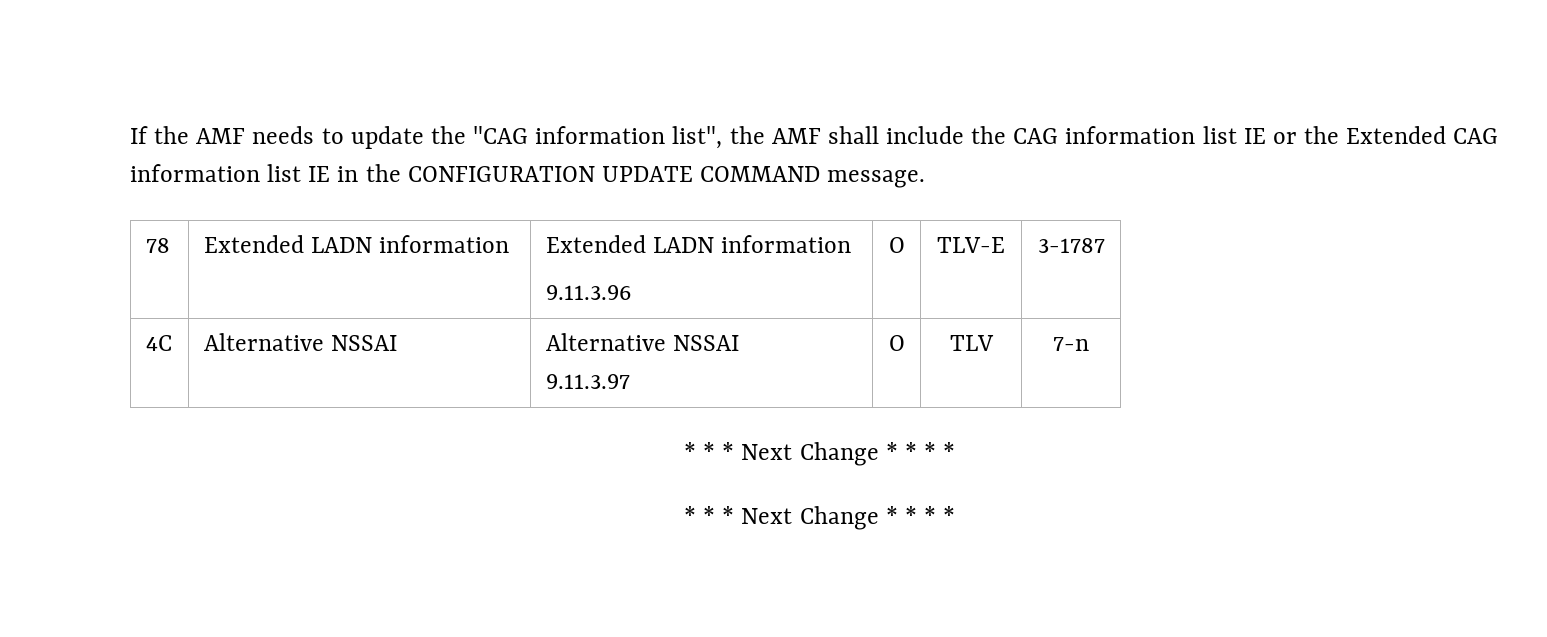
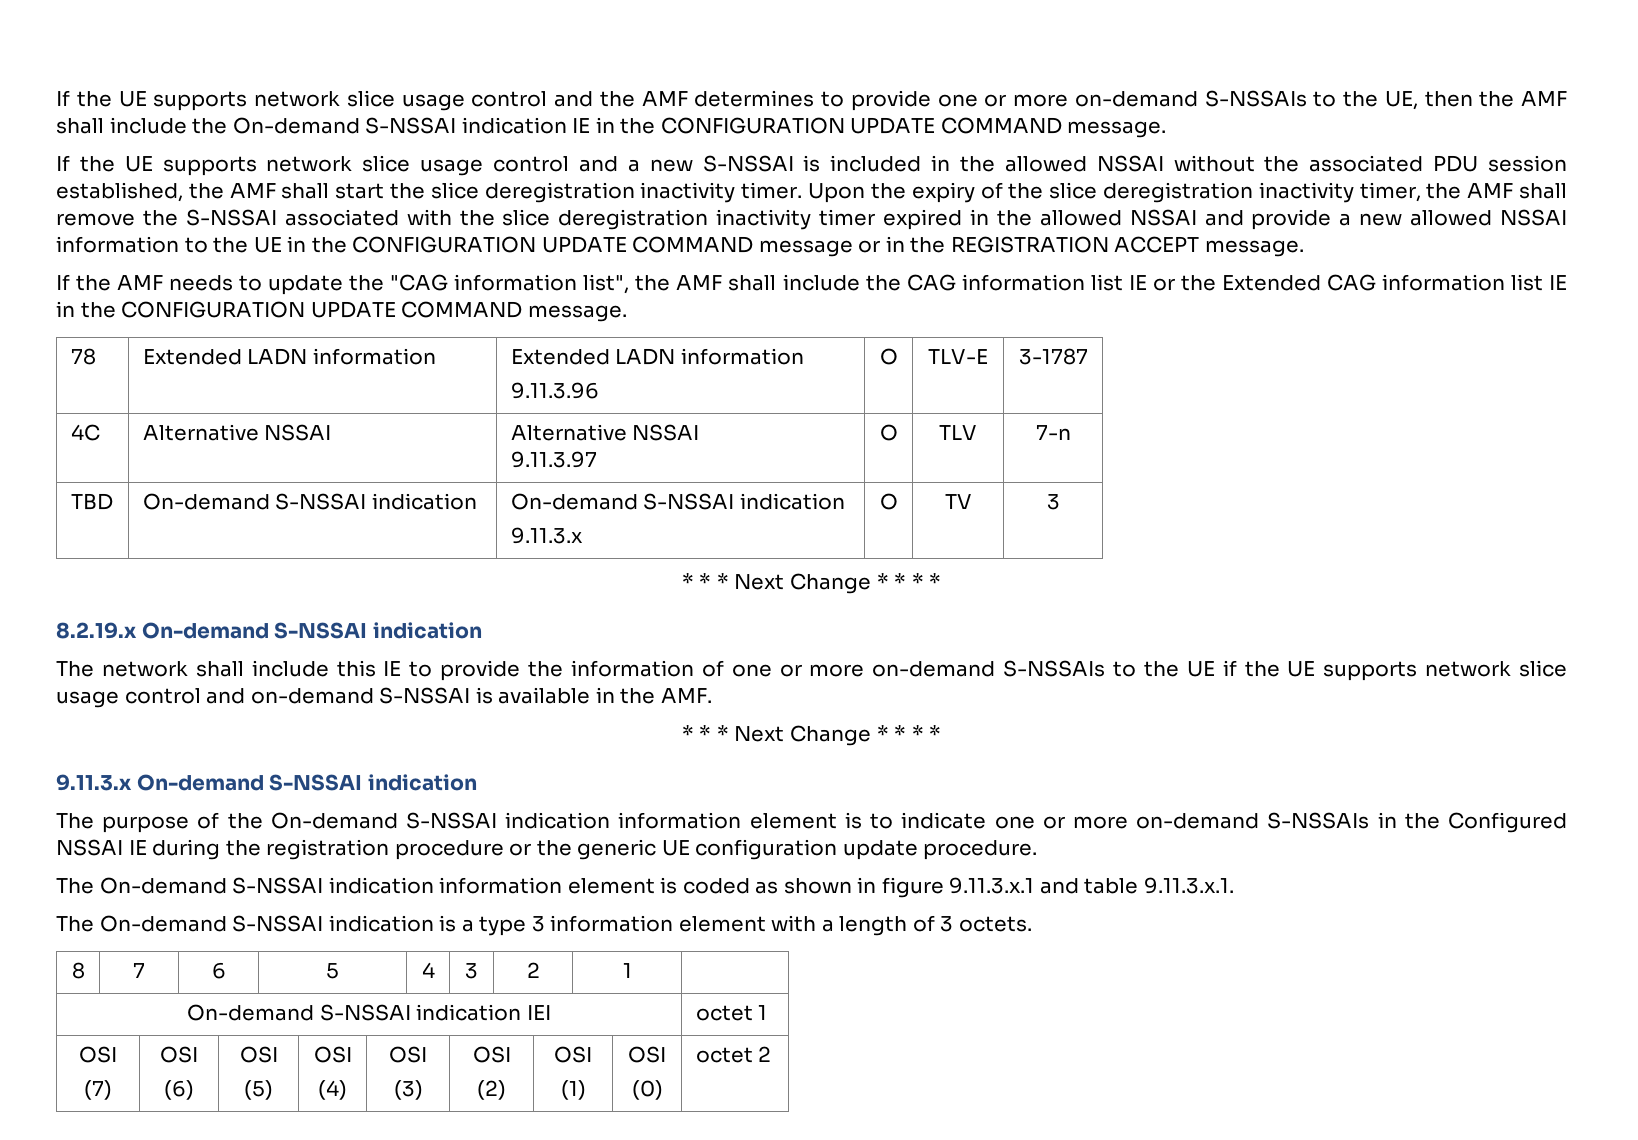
+ If the UE supports network slice usage control and the AMF determines to provide one or more on-demand S-NSSAIs to the UE, then the AMF shall include the On-demand S-NSSAI indication IE in the CONFIGURATION UPDATE COMMAND message.
+ If the UE supports network slice usage control and a new S-NSSAI is included in the allowed NSSAI without the associated PDU session established, the AMF shall start the slice deregistration inactivity timer. Upon the expiry of the slice deregistration inactivity timer, the AMF shall remove the S-NSSAI associated with the slice deregistration inactivity timer expired in the allowed NSSAI and provide a new allowed NSSAI information to the UE in the CONFIGURATION UPDATE COMMAND message or in the REGISTRATION ACCEPT message.
  4C | Alternative NSSAI | Alternative NSSAI
  9.11.3.97 | O | TLV | 7-n
+ TBD | On-demand S-NSSAI indication | On-demand S-NSSAI indication
+ 9.11.3.x | O | TV | 3
  * * * Next Change * * * *
+ 8.2.19.x On-demand S-NSSAI indication
+ The network shall include this IE to provide the information of one or more on-demand S-NSSAIs to the UE if the UE supports network slice usage control and on-demand S-NSSAI is available in the AMF.
  * * * Next Change * * * *
+ 9.11.3.x On-demand S-NSSAI indication
+ The purpose of the On-demand S-NSSAI indication information element is to indicate one or more on-demand S-NSSAIs in the Configured NSSAI IE during the registration procedure or the generic UE configuration update procedure.
+ The On-demand S-NSSAI indication information element is coded as shown in figure 9.11.3.x.1 and table 9.11.3.x.1.
+ The On-demand S-NSSAI indication is a type 3 information element with a length of 3 octets.
+ 8 | 7 | 6 | 5 | 4 | 3 | 2 | 1 |
+ On-demand S-NSSAI indication IEI | octet 1
+ OSI
+ (7) | OSI
+ (6) | OSI
+ (5) | OSI
+ (4) | OSI
+ (3) | OSI
+ (2) | OSI
+ (1) | OSI
+ (0) | octet 2

